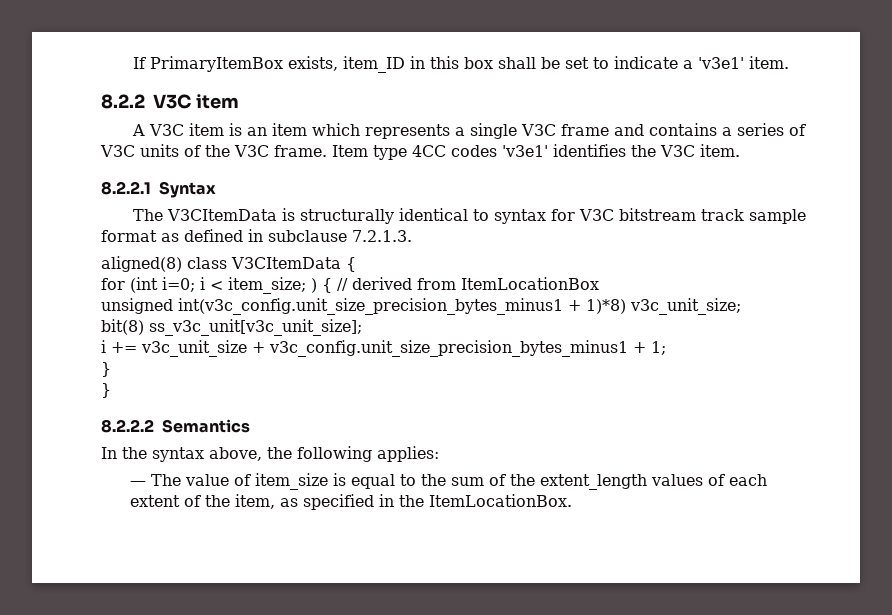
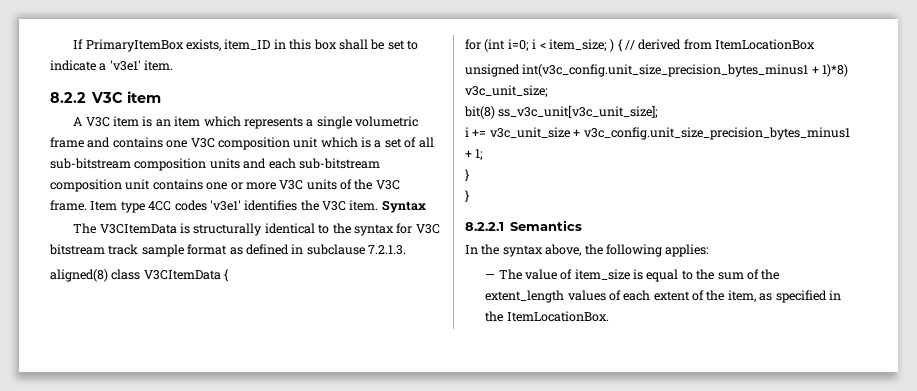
- A V3C item is an item which represents a single V3C frame and contains a series of V3C units of the V3C frame.
+ A V3C item is an item which represents a single volumetric frame and contains one V3C composition unit which is a set of all sub-bitstream composition units and each sub-bitstream composition unit contains one or more V3C units of the V3C frame.
- Item type 4CC codes 'v3e1' identifies the V3C item.
- 8.2.2.1 Syntax
+ Item type 4CC codes 'v3e1' identifies the V3C item. Syntax
- The V3CItemData is structurally identical to syntax for V3C bitstream track sample format as defined in subclause 7.2.1.3.
+ The V3CItemData is structurally identical to the syntax for V3C bitstream track sample format as defined in subclause 7.2.1.3.
- 8.2.2.2 Semantics
+ 8.2.2.1 Semantics

